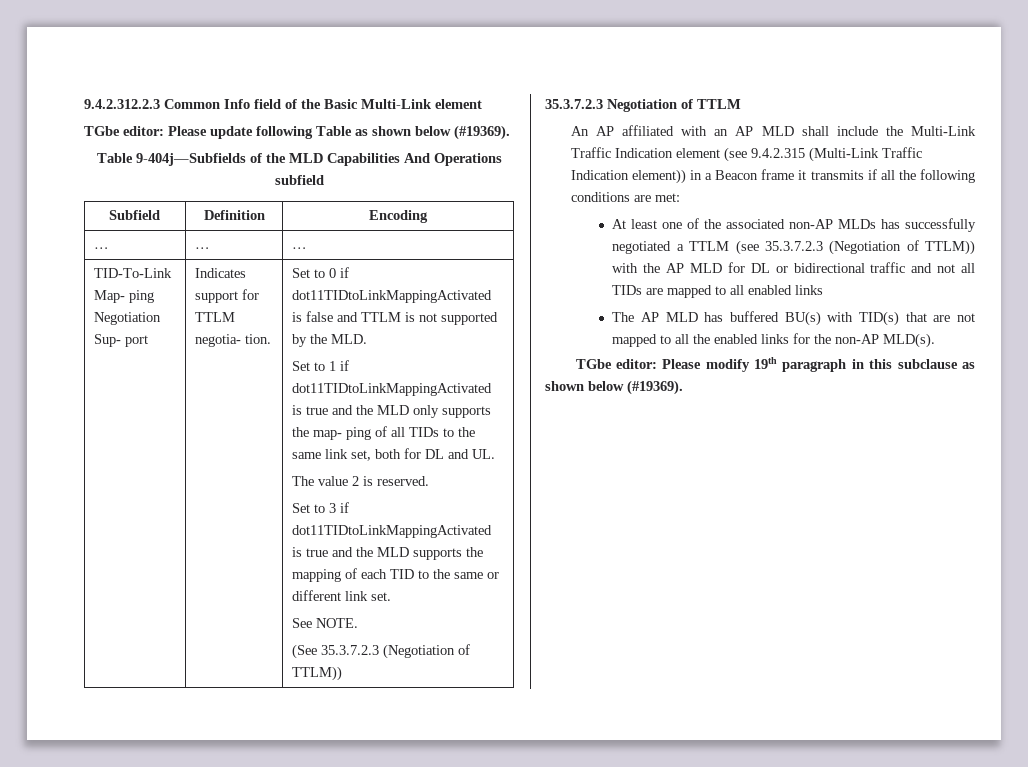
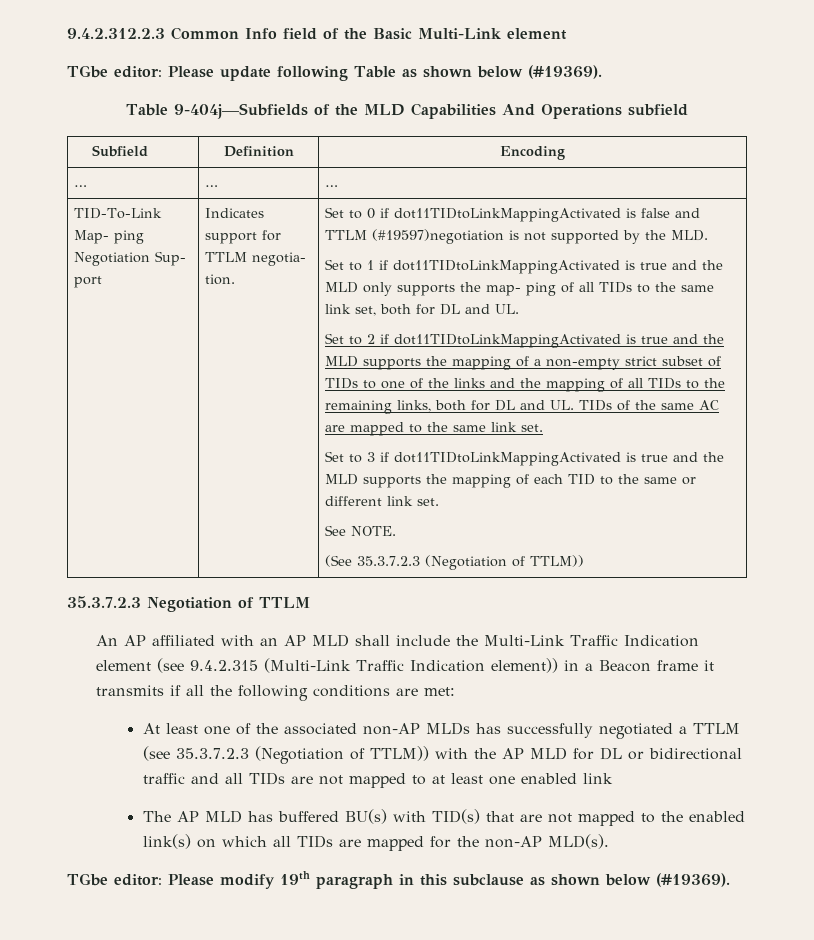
- Set to 0 if dot11TIDtoLinkMappingActivated is false and TTLM is not supported by the MLD.
+ Set to 0 if dot11TIDtoLinkMappingActivated is false and TTLM (#19597)negotiation is not supported by the MLD.
- The value 2 is reserved.
+ Set to 2 if dot11TIDtoLinkMappingActivated is true and the MLD supports the mapping of a non-empty strict subset of TIDs to one of the links and the mapping of all TIDs to the remaining links, both for DL and UL. TIDs of the same AC are mapped to the same link set.
- At least one of the associated non-AP MLDs has successfully negotiated a TTLM (see 35.3.7.2.3 (Negotiation of TTLM)) with the AP MLD for DL or bidirectional traffic and not all TIDs are mapped to all enabled links
+ At least one of the associated non-AP MLDs has successfully negotiated a TTLM (see 35.3.7.2.3 (Negotiation of TTLM)) with the AP MLD for DL or bidirectional traffic and all TIDs are not mapped to at least one enabled link
- The AP MLD has buffered BU(s) with TID(s) that are not mapped to all the enabled links for the non-AP MLD(s).
+ The AP MLD has buffered BU(s) with TID(s) that are not mapped to the enabled link(s) on which all TIDs are mapped for the non-AP MLD(s).

